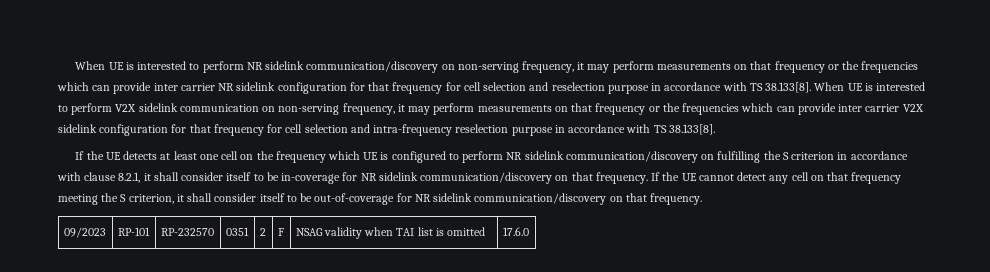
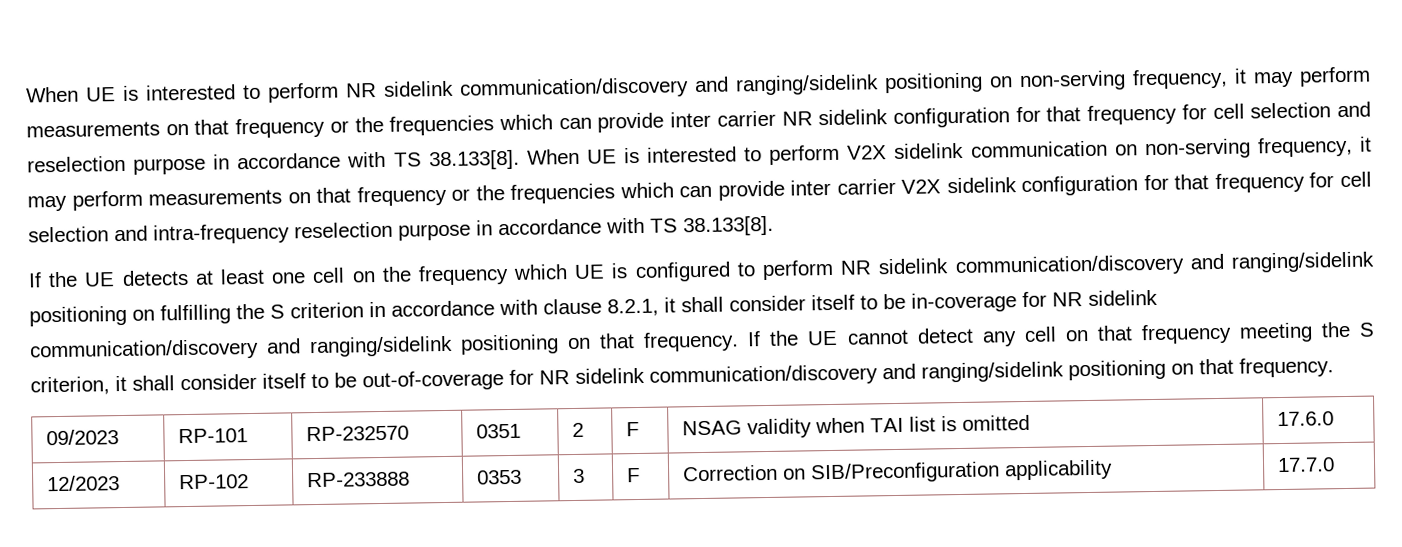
- When UE is interested to perform NR sidelink communication/discovery on non-serving frequency, it may perform measurements on that frequency or the frequencies which can provide inter carrier NR sidelink configuration for that frequency for cell selection and reselection purpose in accordance with TS 38.133[8]. When UE is interested to perform V2X sidelink communication on non-serving frequency, it may perform measurements on that frequency or the frequencies which can provide inter carrier V2X sidelink configuration for that frequency for cell selection and intra-frequency reselection purpose in accordance with TS 38.133[8].
+ When UE is interested to perform NR sidelink communication/discovery and ranging/sidelink positioning on non-serving frequency, it may perform measurements on that frequency or the frequencies which can provide inter carrier NR sidelink configuration for that frequency for cell selection and reselection purpose in accordance with TS 38.133[8]. When UE is interested to perform V2X sidelink communication on non-serving frequency, it may perform measurements on that frequency or the frequencies which can provide inter carrier V2X sidelink configuration for that frequency for cell selection and intra-frequency reselection purpose in accordance with TS 38.133[8].
- If the UE detects at least one cell on the frequency which UE is configured to perform NR sidelink communication/discovery on fulfilling the S criterion in accordance with clause 8.2.1, it shall consider itself to be in-coverage for NR sidelink communication/discovery on that frequency.
+ If the UE detects at least one cell on the frequency which UE is configured to perform NR sidelink communication/discovery and ranging/sidelink positioning on fulfilling the S criterion in accordance with clause 8.2.1, it shall consider itself to be in-coverage for NR sidelink communication/discovery and ranging/sidelink positioning on that frequency.
- If the UE cannot detect any cell on that frequency meeting the S criterion, it shall consider itself to be out-of-coverage for NR sidelink communication/discovery on that frequency.
+ If the UE cannot detect any cell on that frequency meeting the S criterion, it shall consider itself to be out-of-coverage for NR sidelink communication/discovery and ranging/sidelink positioning on that frequency.
+ 12/2023 | RP-102 | RP-233888 | 0353 | 3 | F | Correction on SIB/Preconfiguration applicability | 17.7.0

